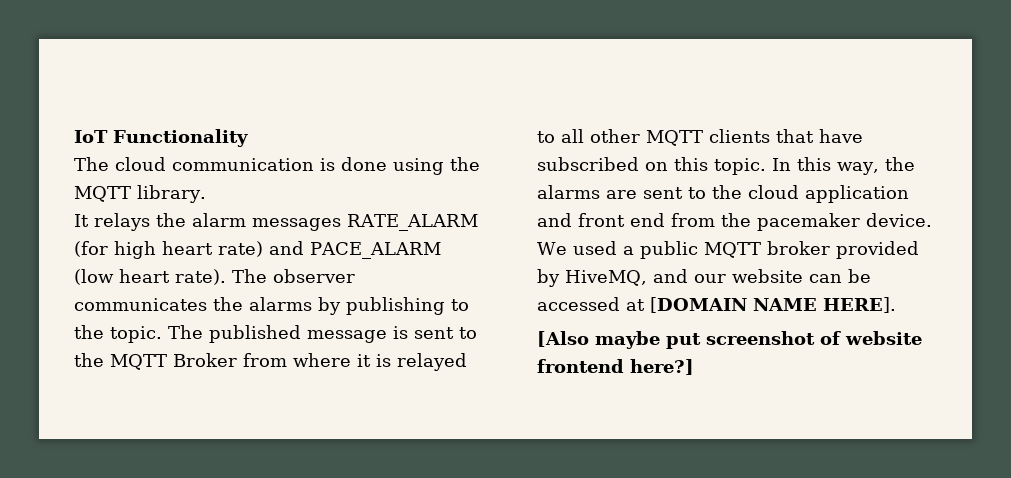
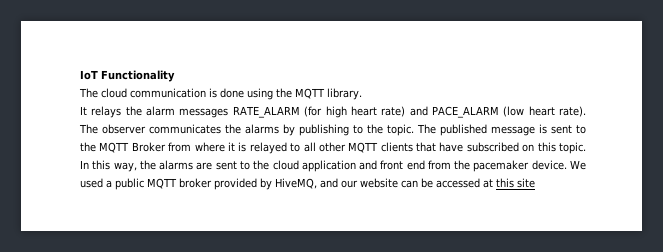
- We used a public MQTT broker provided by HiveMQ, and our website can be accessed at [DOMAIN NAME HERE].
- [Also maybe put screenshot of website frontend here?]
+ We used a public MQTT broker provided by HiveMQ, and our website can be accessed at this site

